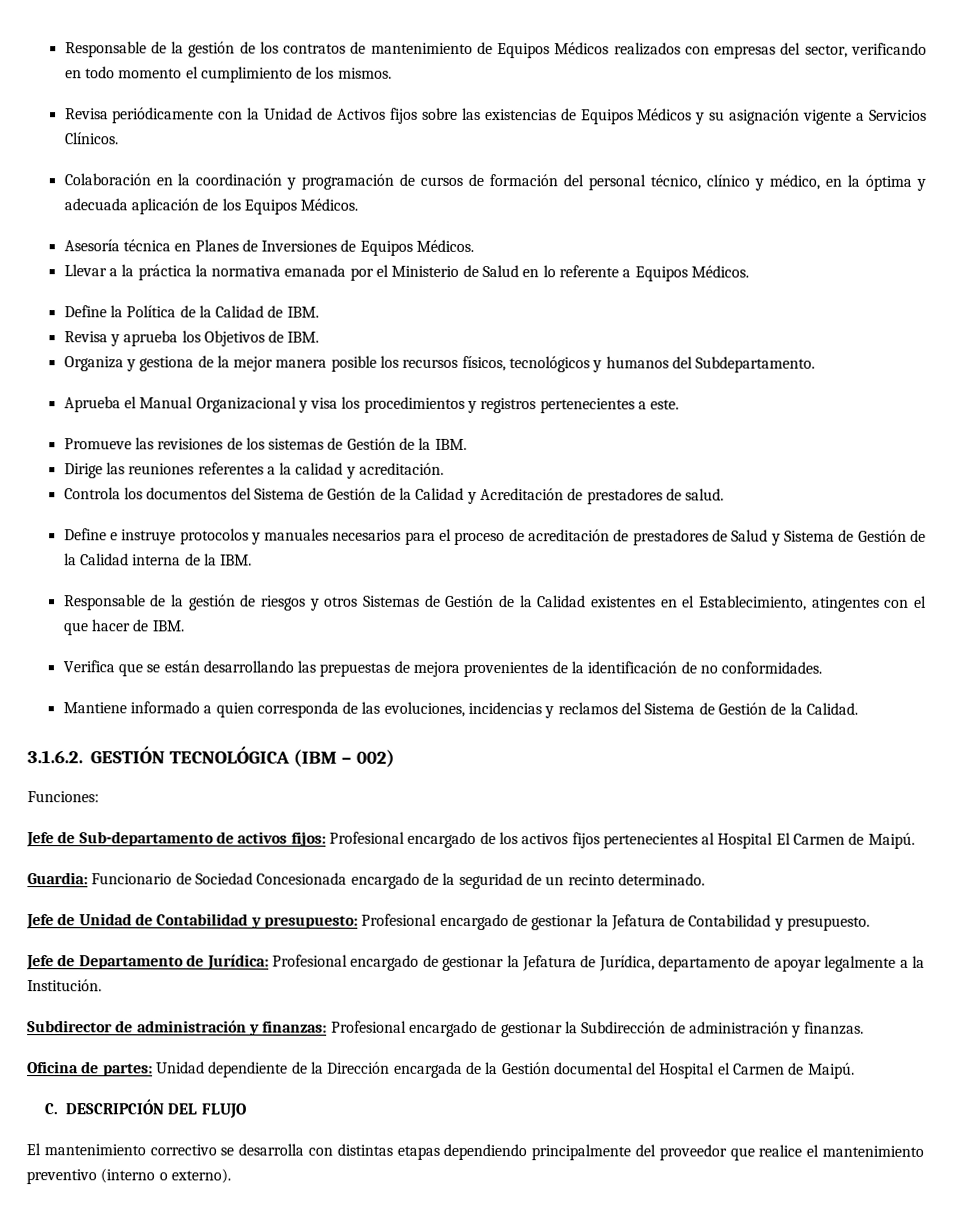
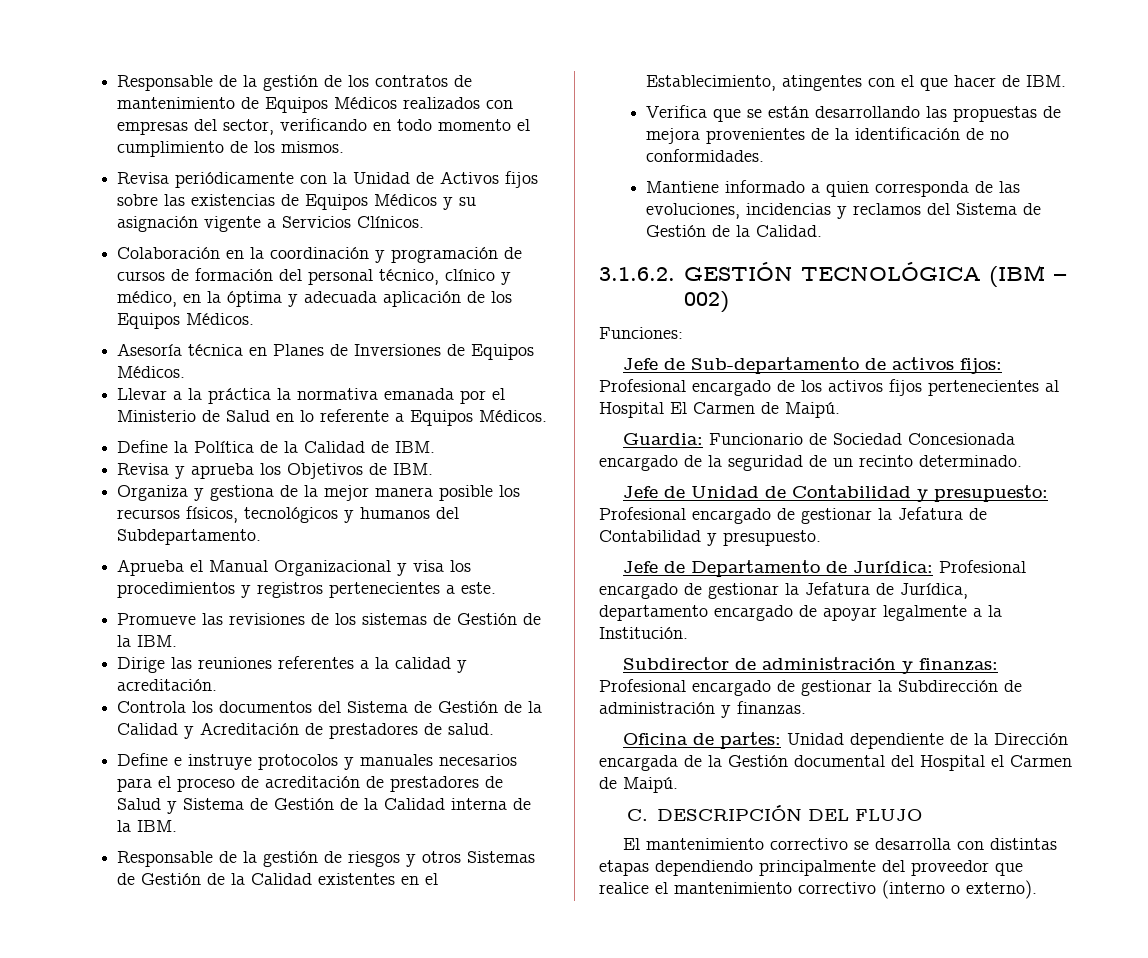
- Verifica que se están desarrollando las prepuestas de mejora provenientes de la identificación de no conformidades.
+ Verifica que se están desarrollando las propuestas de mejora provenientes de la identificación de no conformidades.
- Jefe de Departamento de Jurídica: Profesional encargado de gestionar la Jefatura de Jurídica, departamento de apoyar legalmente a la Institución.
+ Jefe de Departamento de Jurídica: Profesional encargado de gestionar la Jefatura de Jurídica, departamento encargado de apoyar legalmente a la Institución.
- El mantenimiento correctivo se desarrolla con distintas etapas dependiendo principalmente del proveedor que realice el mantenimiento preventivo (interno o externo).
+ El mantenimiento correctivo se desarrolla con distintas etapas dependiendo principalmente del proveedor que realice el mantenimiento correctivo (interno o externo).

